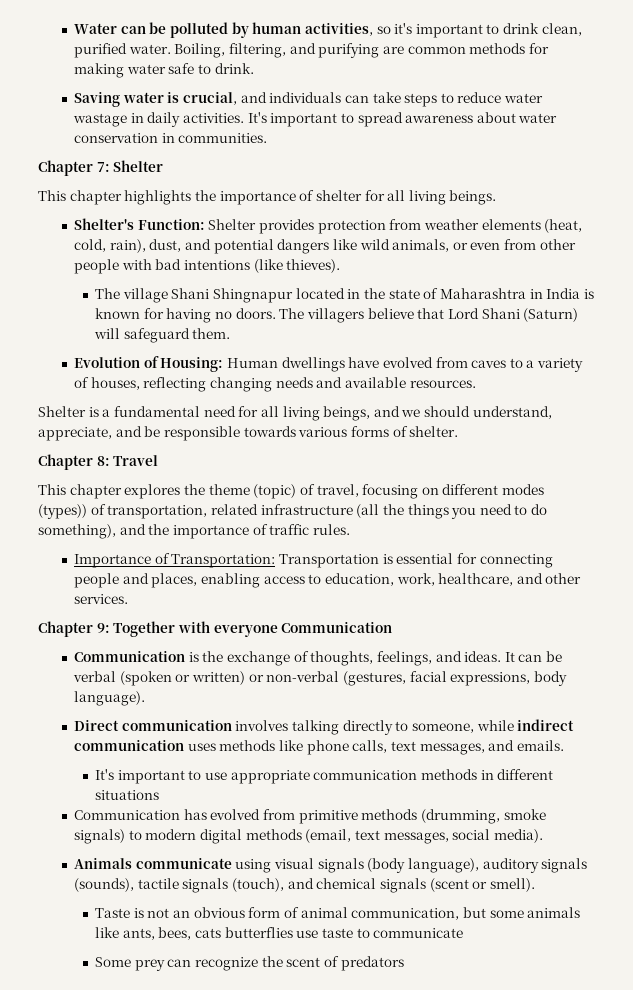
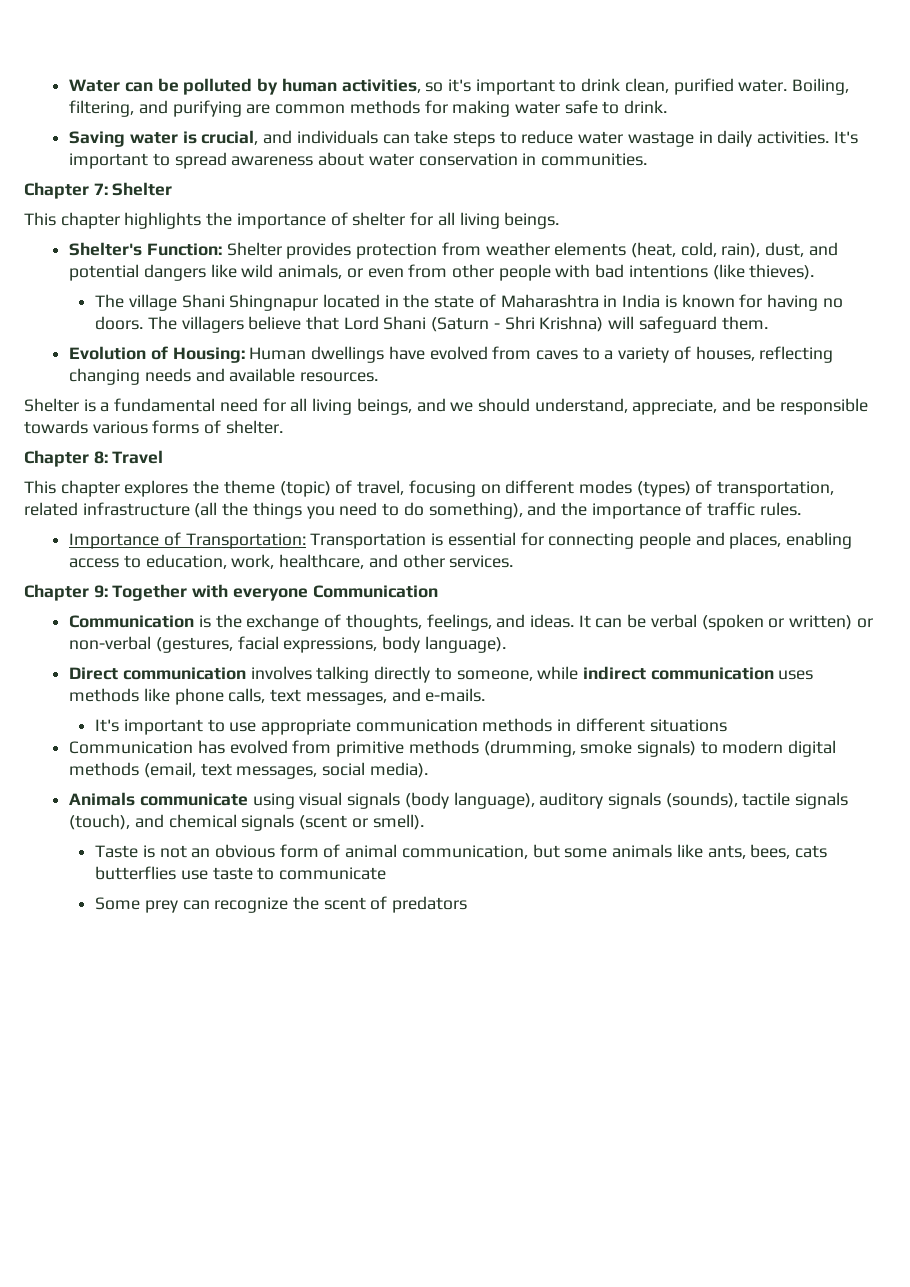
- The villagers believe that Lord Shani (Saturn) will safeguard them.
+ The villagers believe that Lord Shani (Saturn - Shri Krishna) will safeguard them.
- This chapter explores the theme (topic) of travel, focusing on different modes (types)) of transportation, related infrastructure (all the things you need to do something), and the importance of traffic rules.
+ This chapter explores the theme (topic) of travel, focusing on different modes (types) of transportation, related infrastructure (all the things you need to do something), and the importance of traffic rules.
- Direct communication involves talking directly to someone, while indirect communication uses methods like phone calls, text messages, and emails.
+ Direct communication involves talking directly to someone, while indirect communication uses methods like phone calls, text messages, and e-mails.

